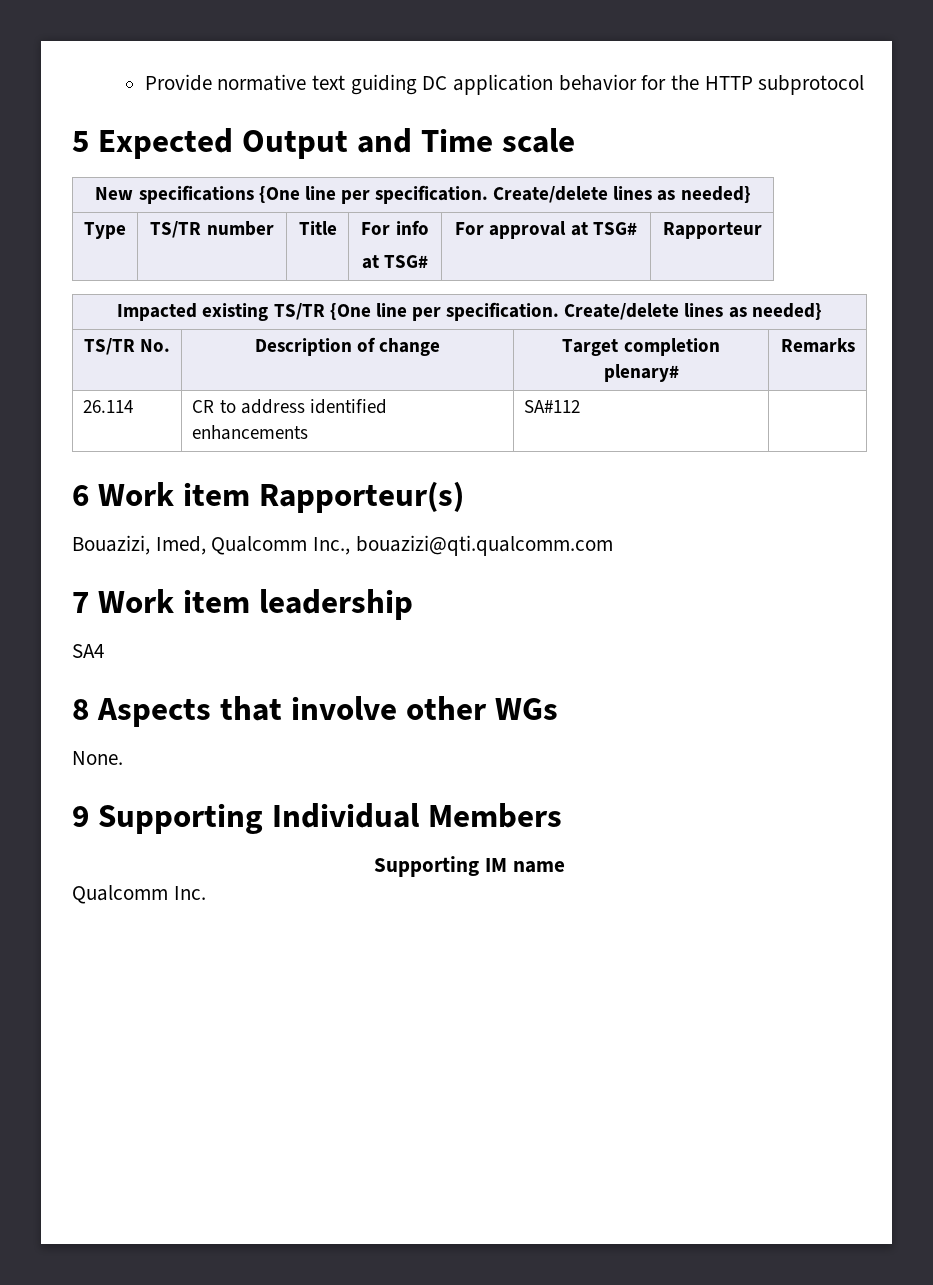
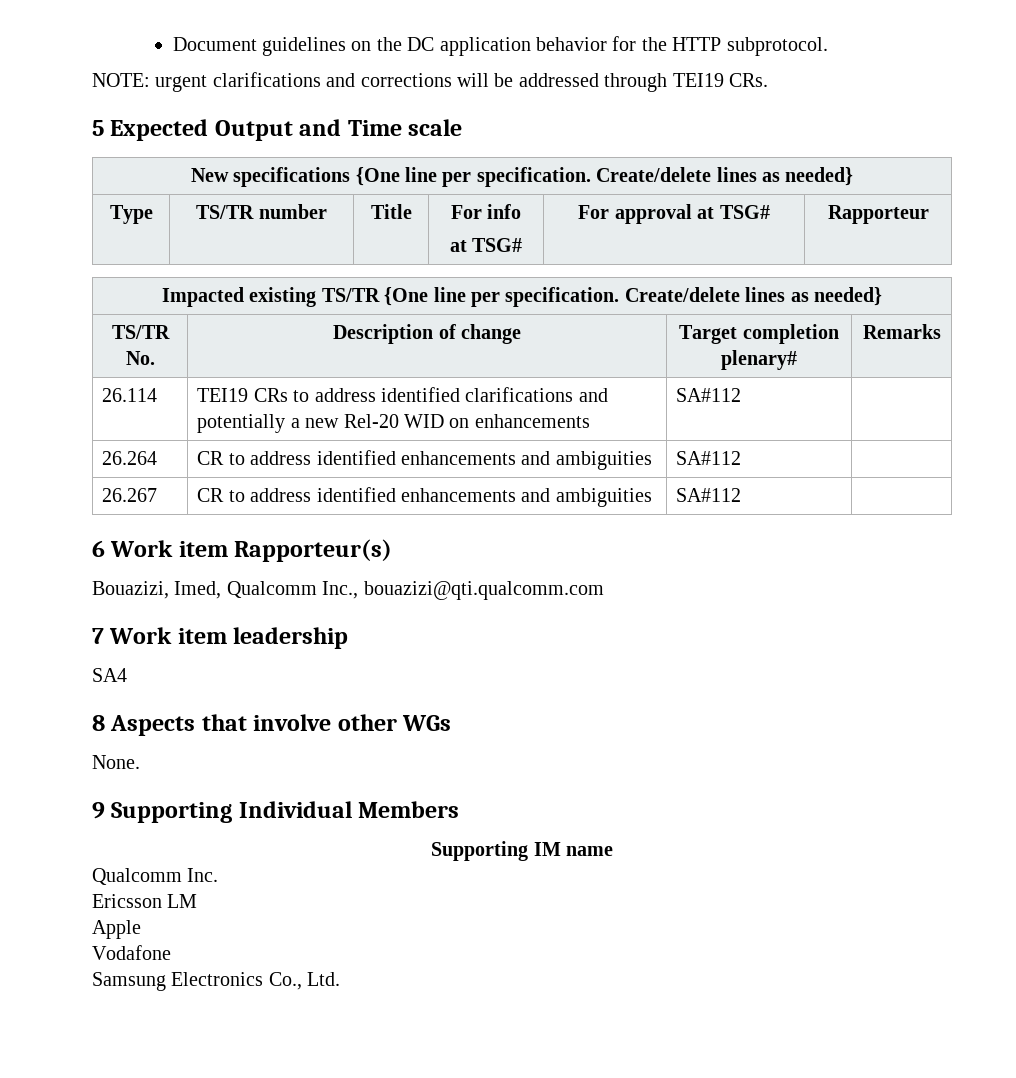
- Provide normative text guiding DC application behavior for the HTTP subprotocol
+ Document guidelines on the DC application behavior for the HTTP subprotocol.
+ NOTE: urgent clarifications and corrections will be addressed through TEI19 CRs.
- 26.114 | CR to address identified enhancements | SA#112 |
+ 26.114 | TEI19 CRs to address identified clarifications and potentially a new Rel-20 WID on enhancements | SA#112 |
+ 26.264 | CR to address identified enhancements and ambiguities | SA#112 |
+ 26.267 | CR to address identified enhancements and ambiguities | SA#112 |
+ Ericsson LM
+ Apple
+ Vodafone
+ Samsung Electronics Co., Ltd.

